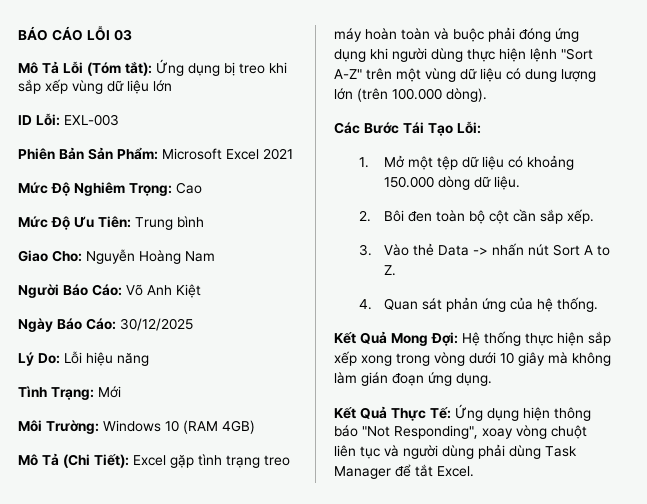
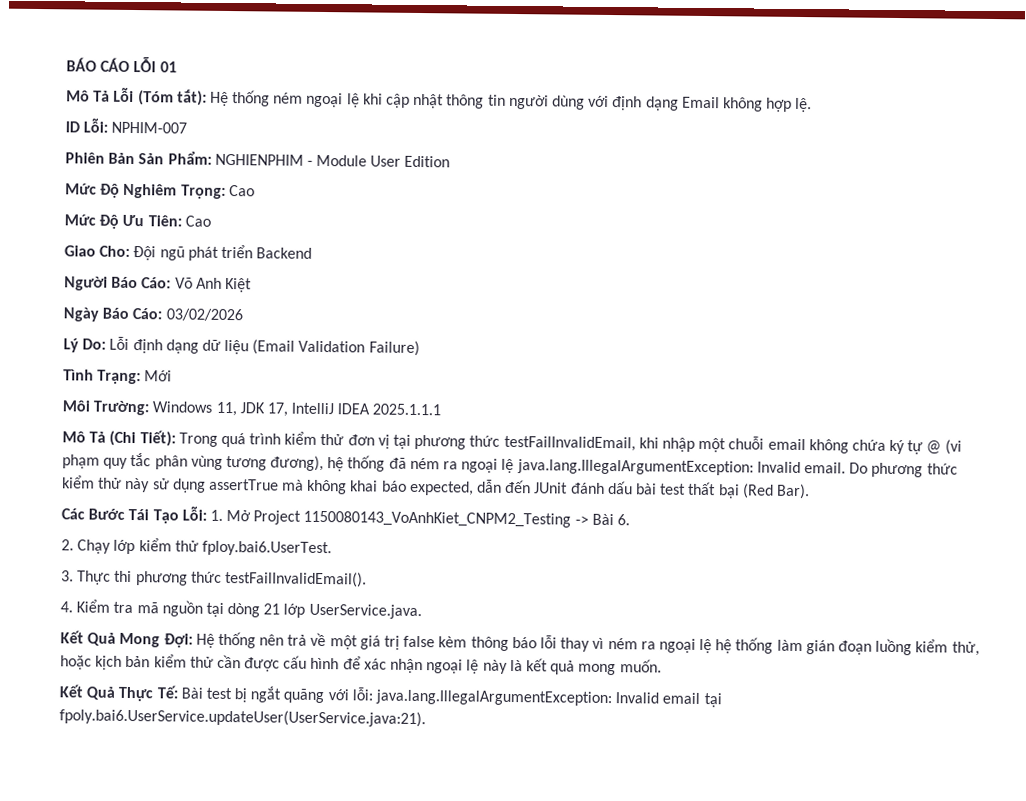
- BÁO CÁO LỖI 03
+ BÁO CÁO LỖI 01
- Mô Tả Lỗi (Tóm tắt): Ứng dụng bị treo khi sắp xếp vùng dữ liệu lớn
+ Mô Tả Lỗi (Tóm tắt): Hệ thống ném ngoại lệ khi cập nhật thông tin người dùng với định dạng Email không hợp lệ.
- ID Lỗi: EXL-003
+ ID Lỗi: NPHIM-007
- Phiên Bản Sản Phẩm: Microsoft Excel 2021
+ Phiên Bản Sản Phẩm: NGHIENPHIM - Module User Edition
- Mức Độ Ưu Tiên: Trung bình
+ Mức Độ Ưu Tiên: Cao
- Giao Cho: Nguyễn Hoàng Nam
+ Giao Cho: Đội ngũ phát triển Backend
- Ngày Báo Cáo: 30/12/2025
+ Ngày Báo Cáo: 03/02/2026
- Lý Do: Lỗi hiệu năng
+ Lý Do: Lỗi định dạng dữ liệu (Email Validation Failure)
- Môi Trường: Windows 10 (RAM 4GB)
- Mô Tả (Chi Tiết): Excel gặp tình trạng treo máy hoàn toàn và buộc phải đóng ứng dụng khi người dùng thực hiện lệnh "Sort A-Z" trên một vùng dữ liệu có dung lượng lớn (trên 100.000 dòng).
+ Môi Trường: Windows 11, JDK 17, IntelliJ IDEA 2025.1.1.1
+ Mô Tả (Chi Tiết): Trong quá trình kiểm thử đơn vị tại phương thức testFailInvalidEmail, khi nhập một chuỗi email không chứa ký tự @ (vi phạm quy tắc phân vùng tương đương), hệ thống đã ném ra ngoại lệ java.lang.IllegalArgumentException: Invalid email. Do phương thức kiểm thử này sử dụng assertTrue mà không khai báo expected, dẫn đến JUnit đánh dấu bài test thất bại (Red Bar).
- Các Bước Tái Tạo Lỗi:
- 1. Mở một tệp dữ liệu có khoảng 150.000 dòng dữ liệu.
- 2. Bôi đen toàn bộ cột cần sắp xếp.
- 3. Vào thẻ Data -> nhấn nút Sort A to Z.
- 4. Quan sát phản ứng của hệ thống.
+ Các Bước Tái Tạo Lỗi: 1. Mở Project 1150080143_VoAnhKiet_CNPM2_Testing -> Bài 6.
+ 2. Chạy lớp kiểm thử fploy.bai6.UserTest.
+ 3. Thực thi phương thức testFailInvalidEmail().
+ 4. Kiểm tra mã nguồn tại dòng 21 lớp UserService.java.
- Kết Quả Mong Đợi: Hệ thống thực hiện sắp xếp xong trong vòng dưới 10 giây mà không làm gián đoạn ứng dụng.
- Kết Quả Thực Tế: Ứng dụng hiện thông báo "Not Responding", xoay vòng chuột liên tục và người dùng phải dùng Task Manager để tắt Excel.
+ Kết Quả Mong Đợi: Hệ thống nên trả về một giá trị false kèm thông báo lỗi thay vì ném ra ngoại lệ hệ thống làm gián đoạn luồng kiểm thử, hoặc kịch bản kiểm thử cần được cấu hình để xác nhận ngoại lệ này là kết quả mong muốn.
+ Kết Quả Thực Tế: Bài test bị ngắt quãng với lỗi: java.lang.IllegalArgumentException: Invalid email tại fpoly.bai6.UserService.updateUser(UserService.java:21).

